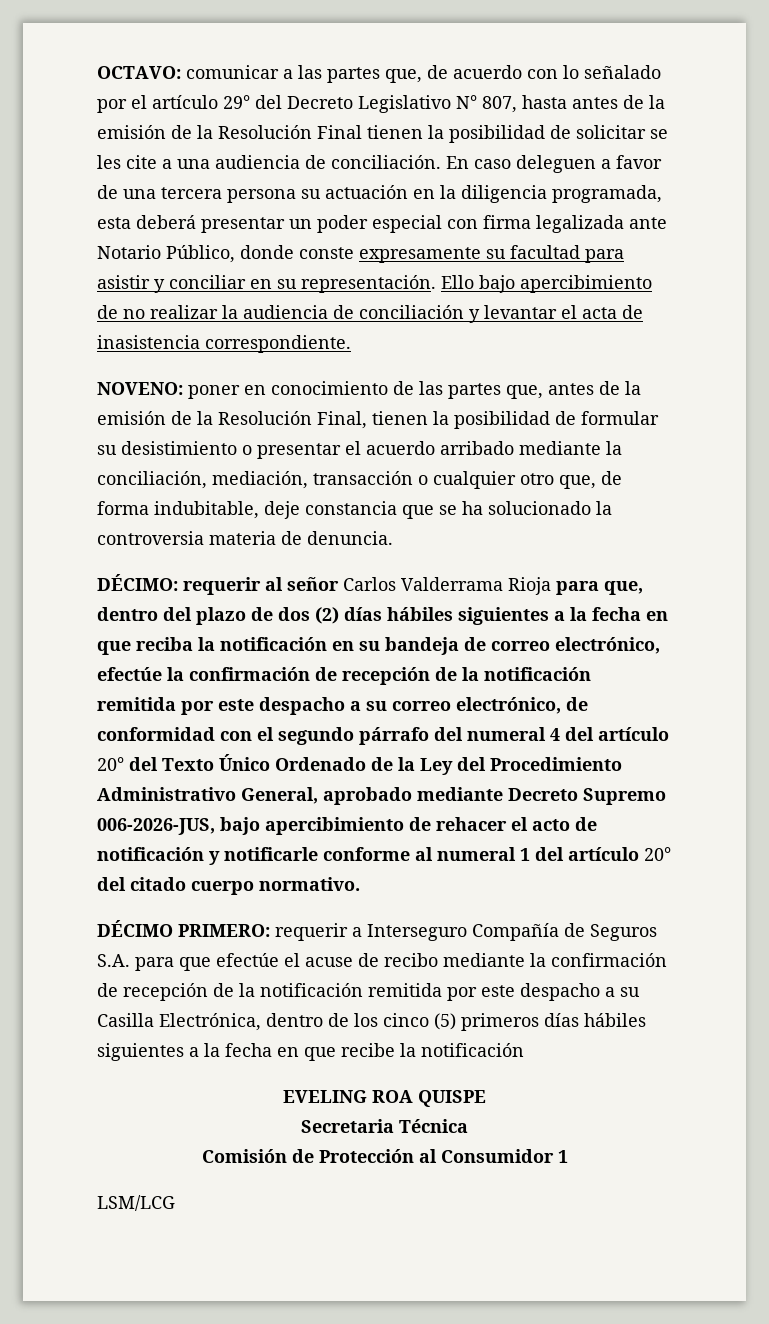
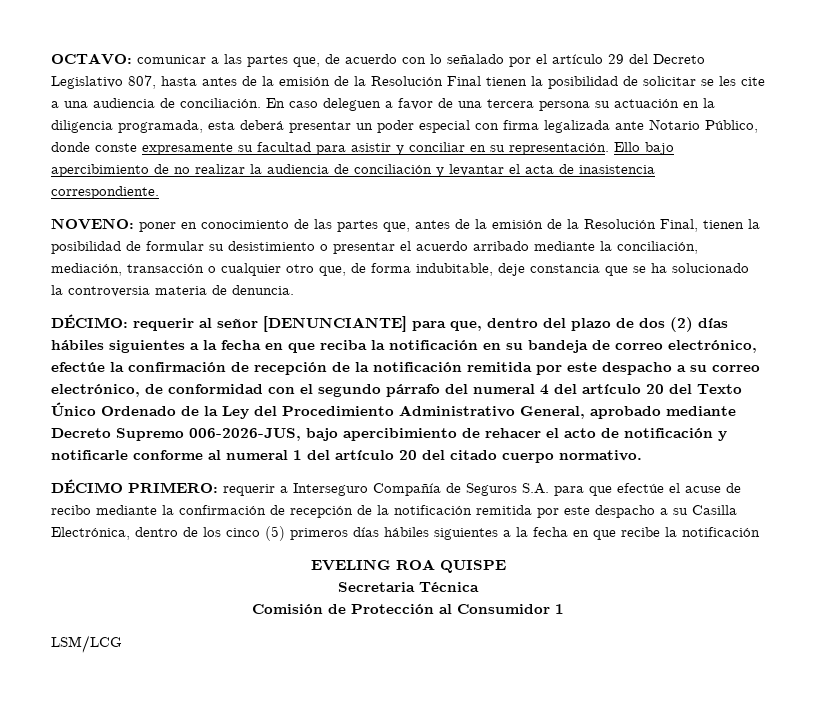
- OCTAVO: comunicar a las partes que, de acuerdo con lo señalado por el artículo 29° del Decreto Legislativo N° 807, hasta antes de la emisión de la Resolución Final tienen la posibilidad de solicitar se les cite a una audiencia de conciliación.
+ OCTAVO: comunicar a las partes que, de acuerdo con lo señalado por el artículo 29 del Decreto Legislativo 807, hasta antes de la emisión de la Resolución Final tienen la posibilidad de solicitar se les cite a una audiencia de conciliación.
- requerir al señor Carlos Valderrama Rioja para que, dentro del plazo de dos (2) días hábiles siguientes a la fecha en que reciba la notificación en su bandeja de correo electrónico, efectúe la confirmación de recepción de la notificación remitida por este despacho a su correo electrónico, de conformidad con el segundo párrafo del numeral 4 del artículo 20° del Texto Único Ordenado de la Ley del Procedimiento Administrativo General, aprobado mediante Decreto Supremo 006-2026-JUS, bajo apercibimiento de rehacer el acto de notificación y notificarle conforme al numeral 1 del artículo 20° del citado cuerpo normativo.
+ requerir al señor [DENUNCIANTE] para que, dentro del plazo de dos (2) días hábiles siguientes a la fecha en que reciba la notificación en su bandeja de correo electrónico, efectúe la confirmación de recepción de la notificación remitida por este despacho a su correo electrónico, de conformidad con el segundo párrafo del numeral 4 del artículo 20 del Texto Único Ordenado de la Ley del Procedimiento Administrativo General, aprobado mediante Decreto Supremo 006-2026-JUS, bajo apercibimiento de rehacer el acto de notificación y notificarle conforme al numeral 1 del artículo 20 del citado cuerpo normativo.

